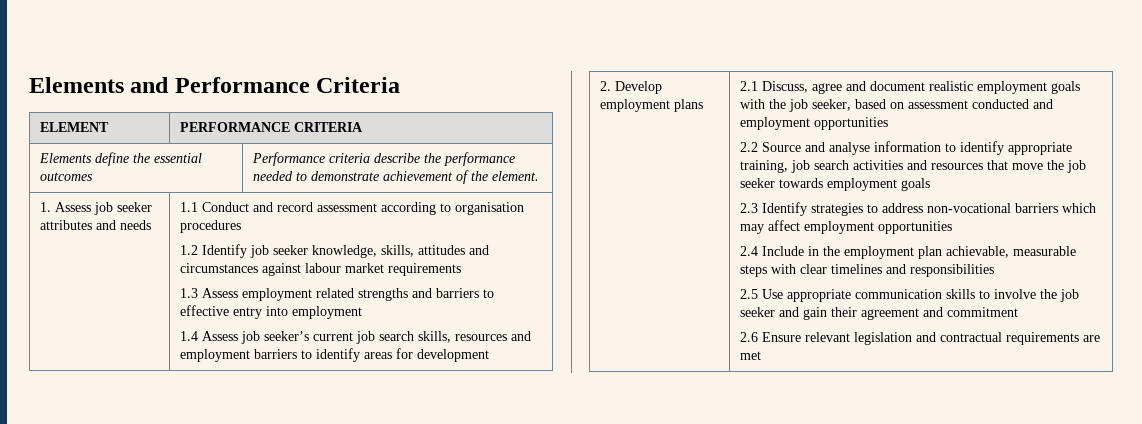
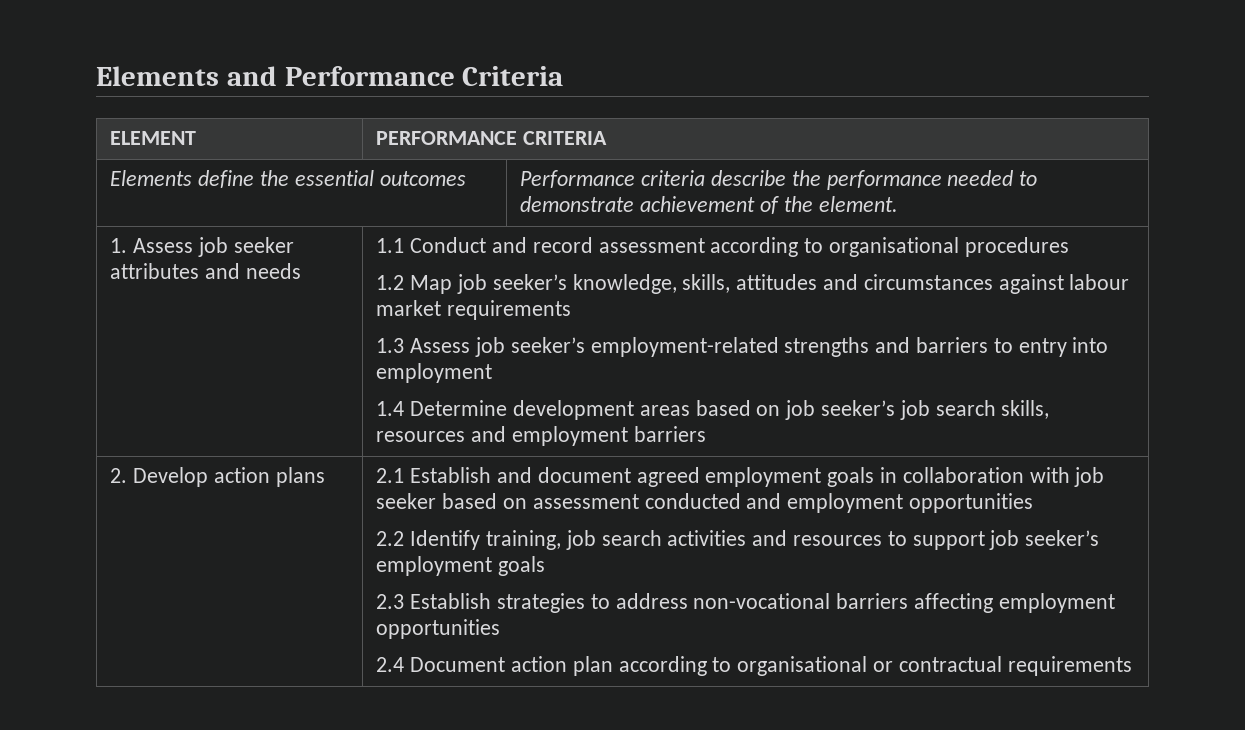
- 1.1 Conduct and record assessment according to organisation procedures
+ 1.1 Conduct and record assessment according to organisational procedures
- 1.2 Identify job seeker knowledge, skills, attitudes and circumstances against labour market requirements
+ 1.2 Map job seeker’s knowledge, skills, attitudes and circumstances against labour market requirements
- 1.3 Assess employment related strengths and barriers to effective entry into employment
+ 1.3 Assess job seeker’s employment-related strengths and barriers to entry into employment
- 1.4 Assess job seeker’s current job search skills, resources and employment barriers to identify areas for development
+ 1.4 Determine development areas based on job seeker’s job search skills, resources and employment barriers
- 2. Develop employment plans
+ 2. Develop action plans
- 2.1 Discuss, agree and document realistic employment goals with the job seeker, based on assessment conducted and employment opportunities
+ 2.1 Establish and document agreed employment goals in collaboration with job seeker based on assessment conducted and employment opportunities
- 2.2 Source and analyse information to identify appropriate training, job search activities and resources that move the job seeker towards employment goals
+ 2.2 Identify training, job search activities and resources to support job seeker’s employment goals
- 2.3 Identify strategies to address non-vocational barriers which may affect employment opportunities
+ 2.3 Establish strategies to address non-vocational barriers affecting employment opportunities
- 2.4 Include in the employment plan achievable, measurable steps with clear timelines and responsibilities
- 2.5 Use appropriate communication skills to involve the job seeker and gain their agreement and commitment
- 2.6 Ensure relevant legislation and contractual requirements are met
+ 2.4 Document action plan according to organisational or contractual requirements

